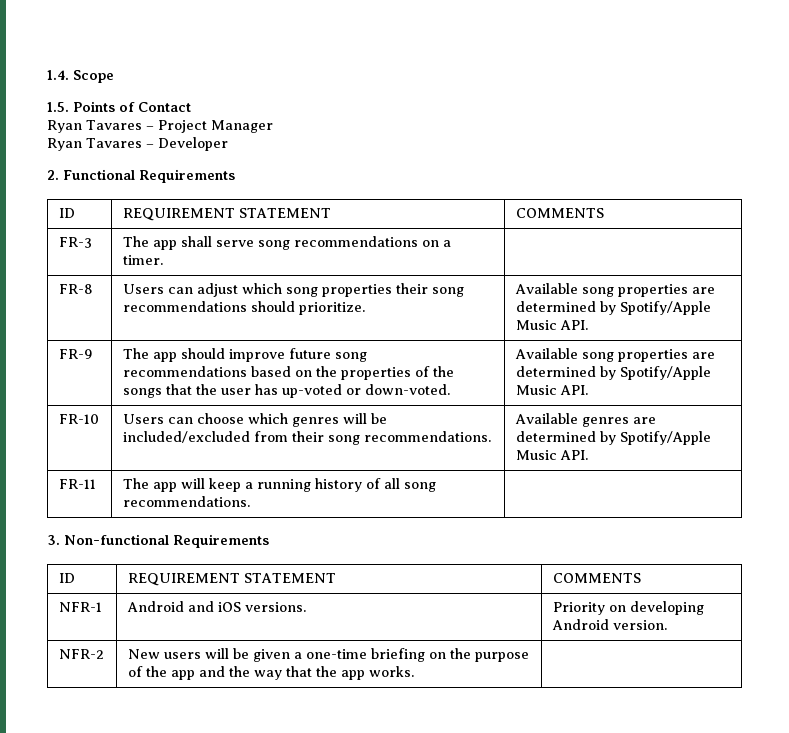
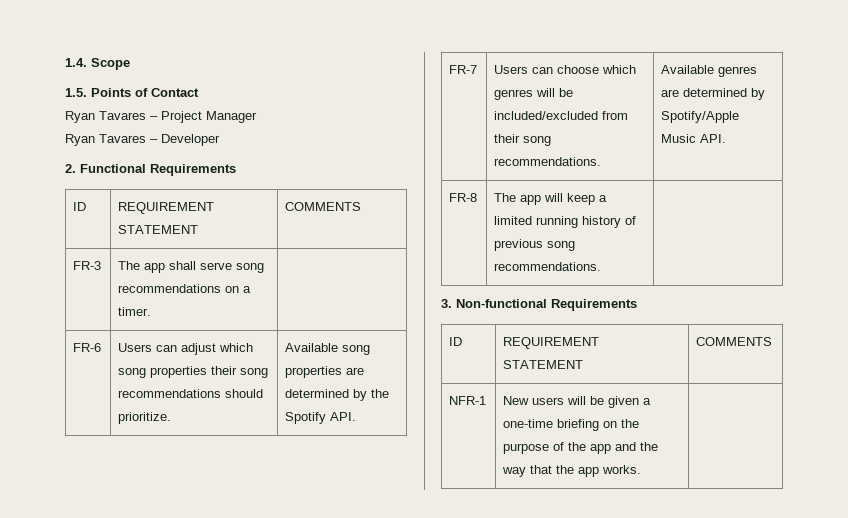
- FR-8 | Users can adjust which song properties their song recommendations should prioritize. | Available song properties are determined by Spotify/Apple Music API.
- FR-9 | The app should improve future song recommendations based on the properties of the songs that the user has up-voted or down-voted. | Available song properties are determined by Spotify/Apple Music API.
- FR-10 | Users can choose which genres will be included/excluded from their song recommendations. | Available genres are determined by Spotify/Apple Music API.
+ FR-6 | Users can adjust which song properties their song recommendations should prioritize. | Available song properties are determined by the Spotify API.
+ FR-7 | Users can choose which genres will be included/excluded from their song recommendations. | Available genres are determined by Spotify/Apple Music API.
- FR-11 | The app will keep a running history of all song recommendations. |
+ FR-8 | The app will keep a limited running history of previous song recommendations. |
- NFR-1 | Android and iOS versions. | Priority on developing Android version.
- NFR-2 | New users will be given a one-time briefing on the purpose of the app and the way that the app works. |
+ NFR-1 | New users will be given a one-time briefing on the purpose of the app and the way that the app works. |

